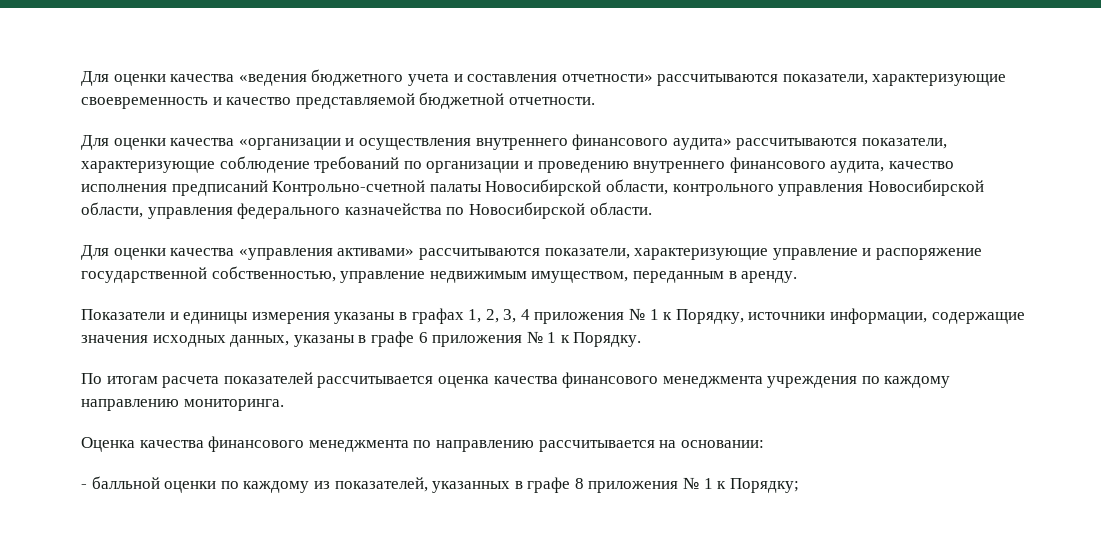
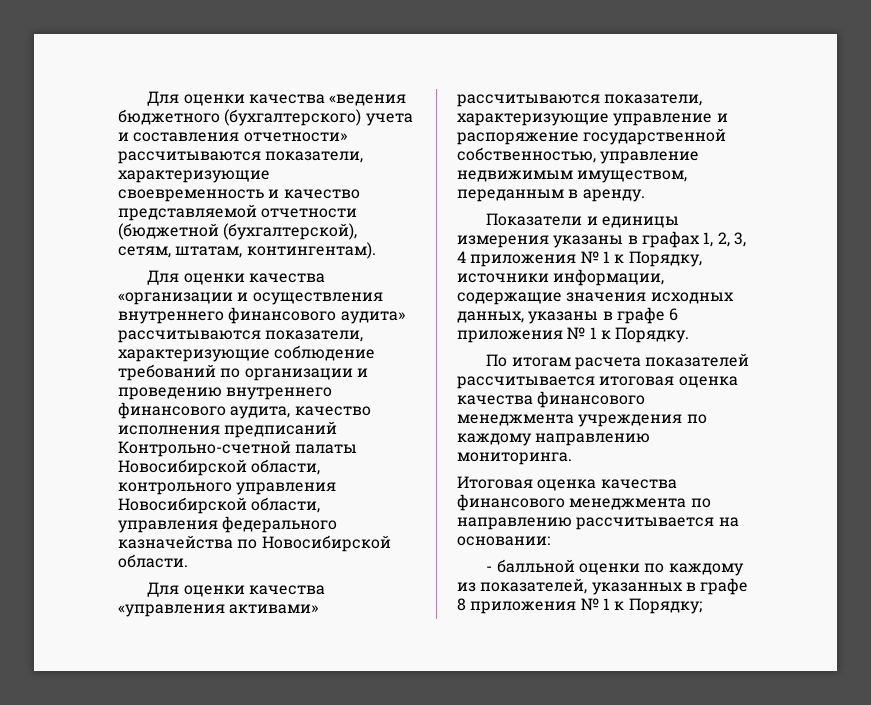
- Для оценки качества «ведения бюджетного учета и составления отчетности» рассчитываются показатели, характеризующие своевременность и качество представляемой бюджетной отчетности.
+ Для оценки качества «ведения бюджетного (бухгалтерского) учета и составления отчетности» рассчитываются показатели, характеризующие своевременность и качество представляемой отчетности (бюджетной (бухгалтерской), сетям, штатам, контингентам).
- По итогам расчета показателей рассчитывается оценка качества финансового менеджмента учреждения по каждому направлению мониторинга.
+ По итогам расчета показателей рассчитывается итоговая оценка качества финансового менеджмента учреждения по каждому направлению мониторинга.
- Оценка качества финансового менеджмента по направлению рассчитывается на основании:
+ Итоговая оценка качества финансового менеджмента по направлению рассчитывается на основании:

